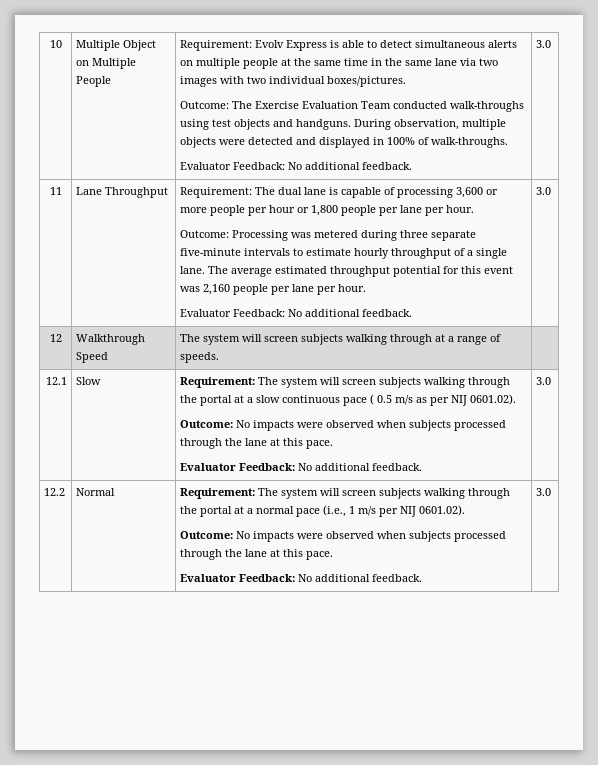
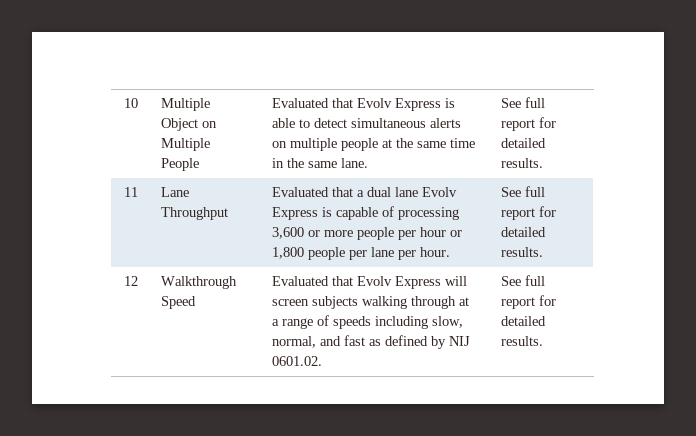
- Requirement: Evolv Express is able to detect simultaneous alerts on multiple people at the same time in the same lane via two images with two individual boxes/pictures.
- Outcome: The Exercise Evaluation Team conducted walk-throughs using test objects and handguns. During observation, multiple objects were detected and displayed in 100% of walk-throughs.
- Evaluator Feedback: No additional feedback. | 3.0
- 11 | Lane Throughput | Requirement: The dual lane is capable of processing 3,600 or more people per hour or 1,800 people per lane per hour.
- Outcome: Processing was metered during three separate five-minute intervals to estimate hourly throughput of a single lane. The average estimated throughput potential for this event was 2,160 people per lane per hour.
- Evaluator Feedback: No additional feedback. | 3.0
+ Evaluated that Evolv Express is able to detect simultaneous alerts on multiple people at the same time in the same lane. | See full report for detailed results.
+ 11 | Lane Throughput | Evaluated that a dual lane Evolv Express is capable of processing 3,600 or more people per hour or 1,800 people per lane per hour. | See full report for detailed results.
- 12 | Walkthrough Speed | The system will screen subjects walking through at a range of speeds. |
- 12.1 | Slow | Requirement: The system will screen subjects walking through the portal at a slow continuous pace ( 0.5 m/s as per NIJ 0601.02).
- Outcome: No impacts were observed when subjects processed through the lane at this pace.
- Evaluator Feedback: No additional feedback. | 3.0
- 12.2 | Normal | Requirement: The system will screen subjects walking through the portal at a normal pace (i.e., 1 m/s per NIJ 0601.02).
- Outcome: No impacts were observed when subjects processed through the lane at this pace.
- Evaluator Feedback: No additional feedback. | 3.0
+ 12 | Walkthrough Speed | Evaluated that Evolv Express will screen subjects walking through at a range of speeds including slow, normal, and fast as defined by NIJ 0601.02. | See full report for detailed results.

